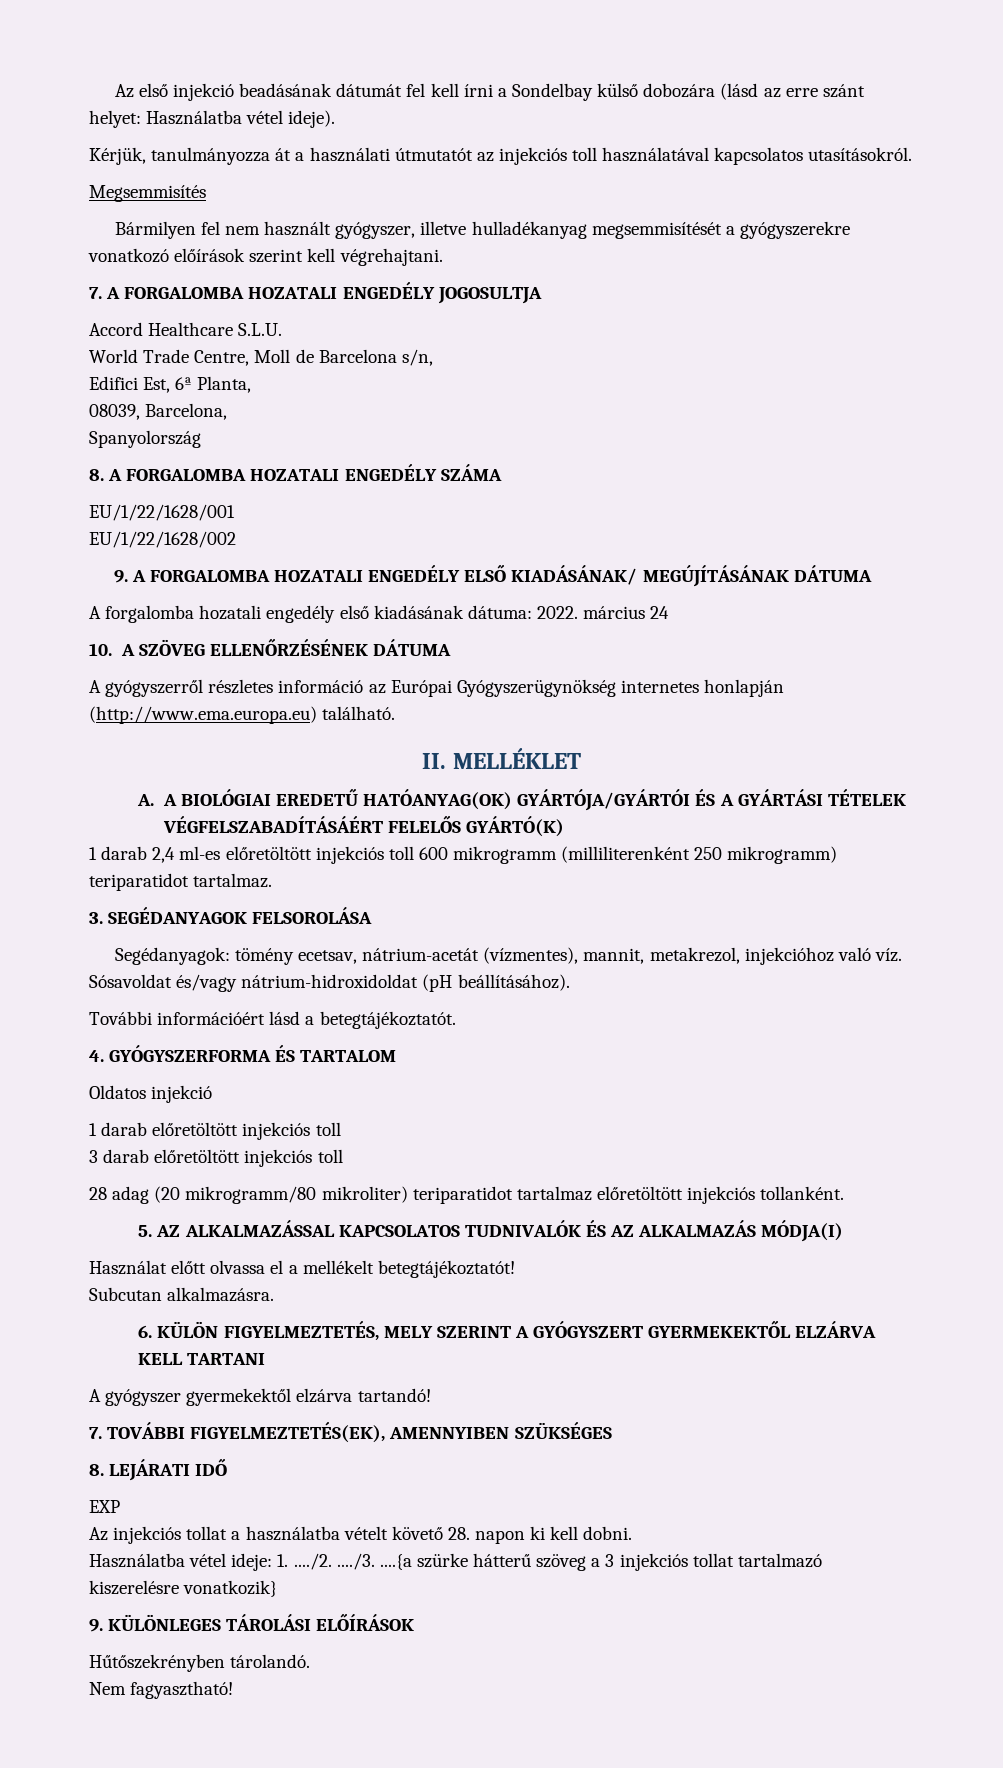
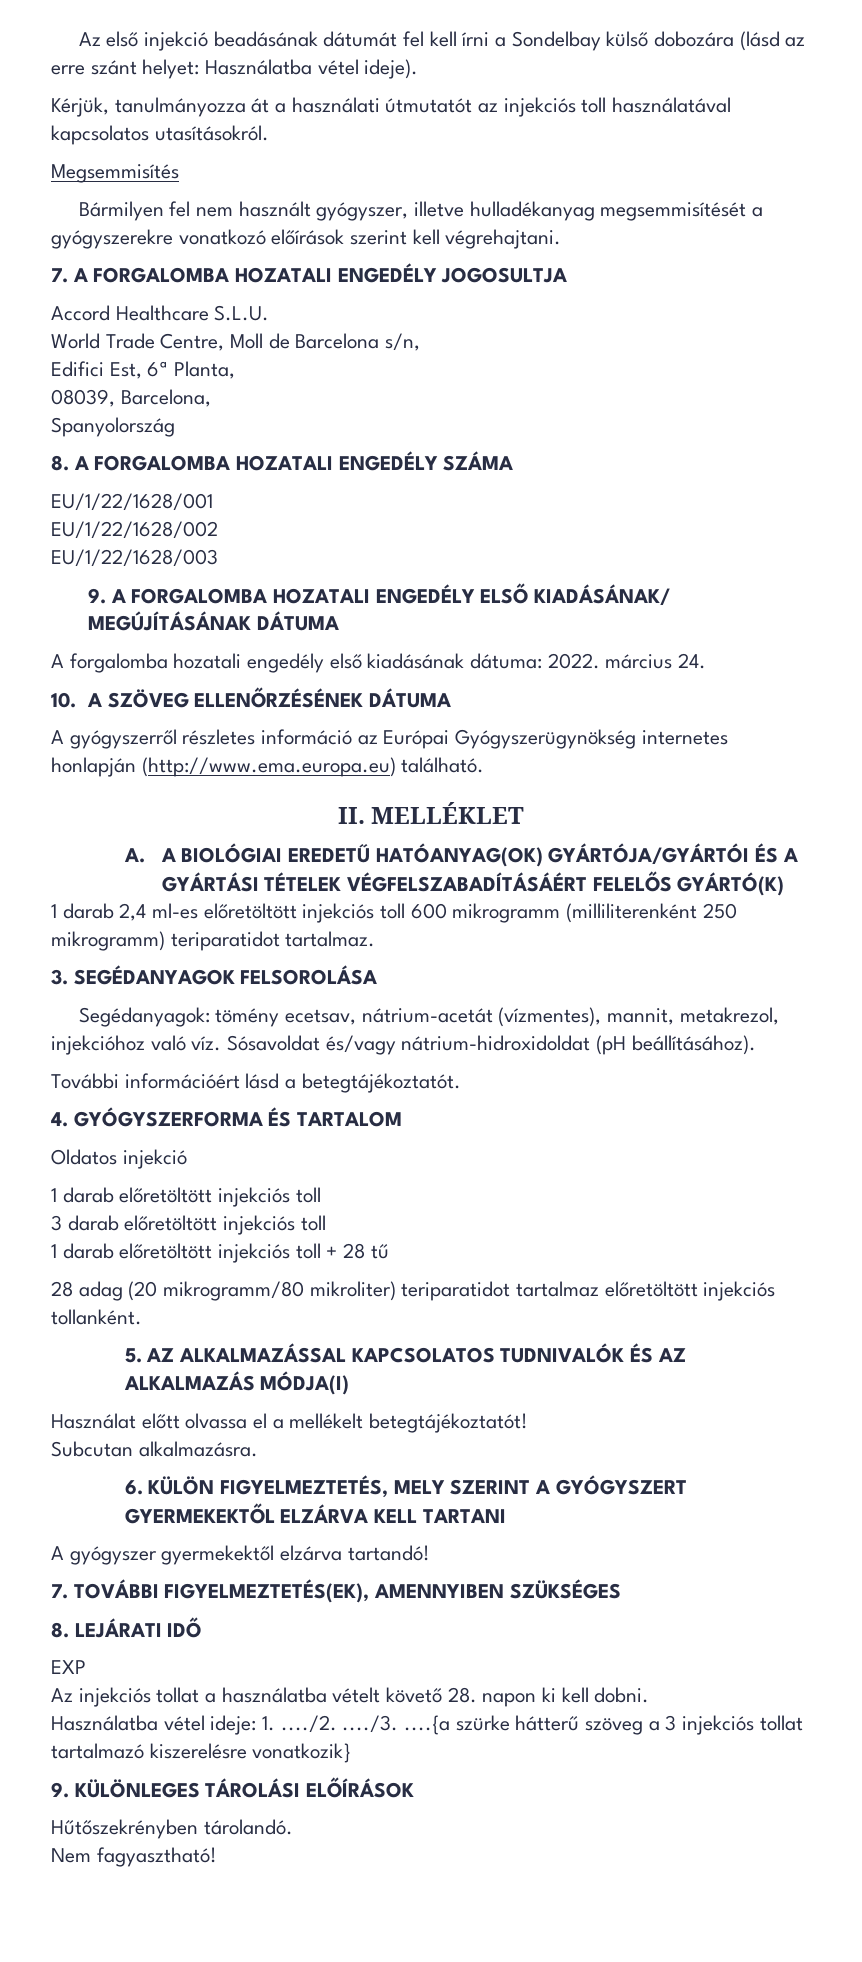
+ EU/1/22/1628/003
- A forgalomba hozatali engedély első kiadásának dátuma: 2022. március 24
+ A forgalomba hozatali engedély első kiadásának dátuma: 2022. március 24.
+ 1 darab előretöltött injekciós toll + 28 tű

